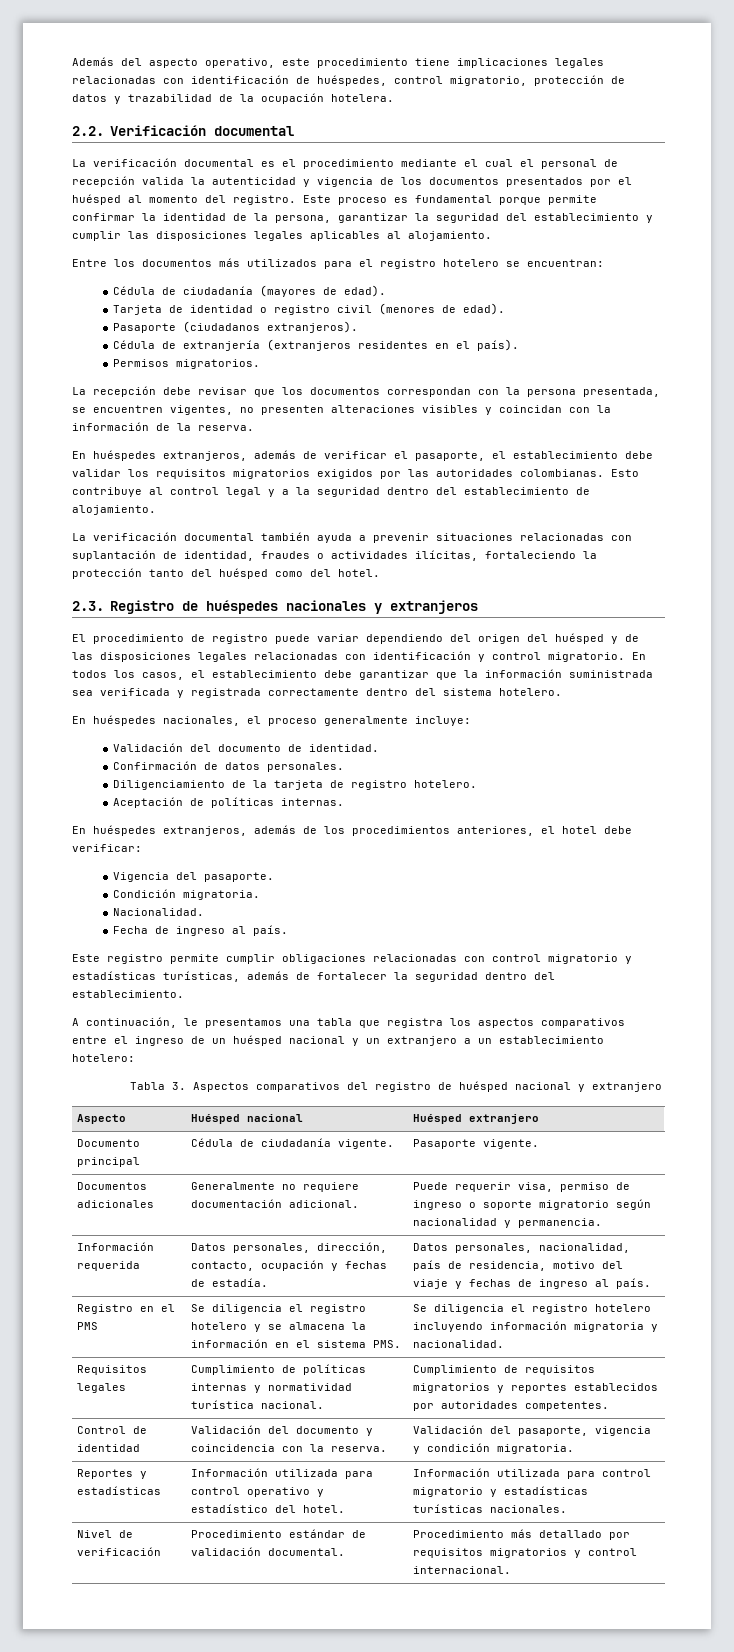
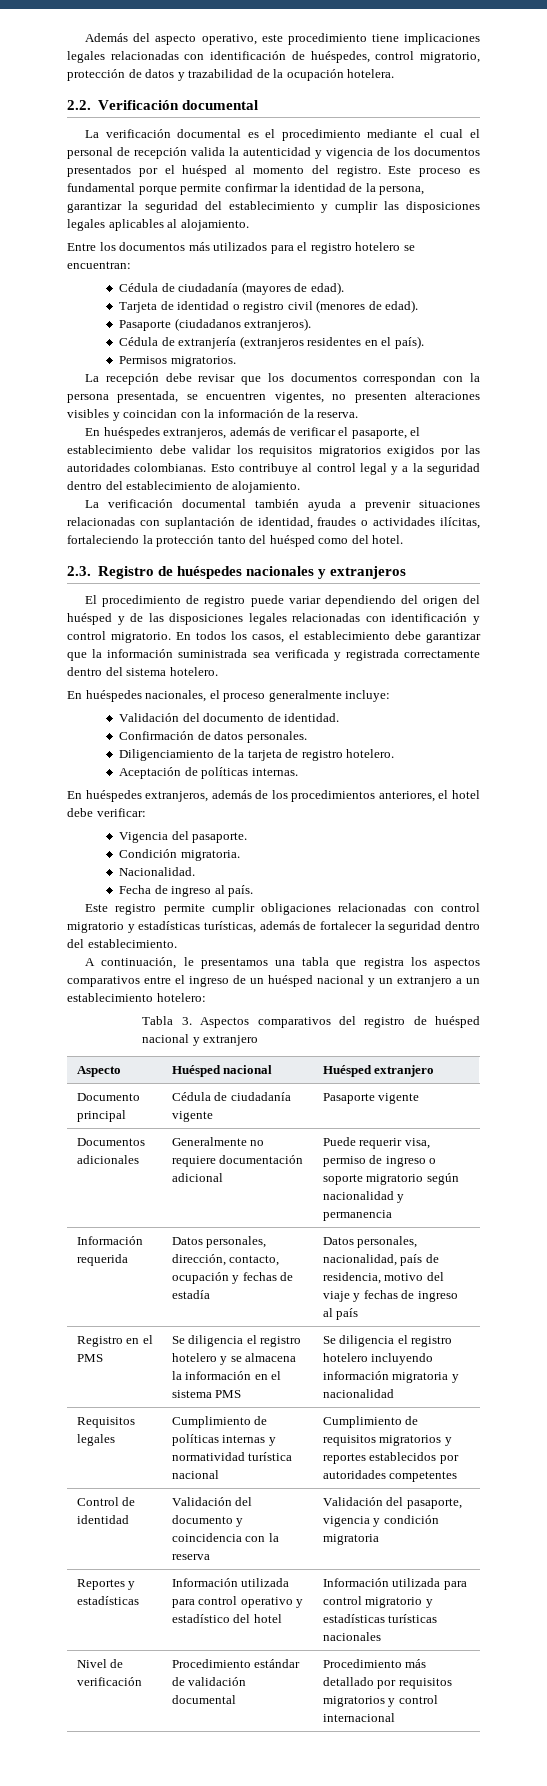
- Documento principal | Cédula de ciudadanía vigente. | Pasaporte vigente.
+ Documento principal | Cédula de ciudadanía vigente | Pasaporte vigente
- Documentos adicionales | Generalmente no requiere documentación adicional. | Puede requerir visa, permiso de ingreso o soporte migratorio según nacionalidad y permanencia.
+ Documentos adicionales | Generalmente no requiere documentación adicional | Puede requerir visa, permiso de ingreso o soporte migratorio según nacionalidad y permanencia
- Información requerida | Datos personales, dirección, contacto, ocupación y fechas de estadía. | Datos personales, nacionalidad, país de residencia, motivo del viaje y fechas de ingreso al país.
+ Información requerida | Datos personales, dirección, contacto, ocupación y fechas de estadía | Datos personales, nacionalidad, país de residencia, motivo del viaje y fechas de ingreso al país
- Registro en el PMS | Se diligencia el registro hotelero y se almacena la información en el sistema PMS. | Se diligencia el registro hotelero incluyendo información migratoria y nacionalidad.
+ Registro en el PMS | Se diligencia el registro hotelero y se almacena la información en el sistema PMS | Se diligencia el registro hotelero incluyendo información migratoria y nacionalidad
- Requisitos legales | Cumplimiento de políticas internas y normatividad turística nacional. | Cumplimiento de requisitos migratorios y reportes establecidos por autoridades competentes.
+ Requisitos legales | Cumplimiento de políticas internas y normatividad turística nacional | Cumplimiento de requisitos migratorios y reportes establecidos por autoridades competentes
- Control de identidad | Validación del documento y coincidencia con la reserva. | Validación del pasaporte, vigencia y condición migratoria.
+ Control de identidad | Validación del documento y coincidencia con la reserva | Validación del pasaporte, vigencia y condición migratoria
- Reportes y estadísticas | Información utilizada para control operativo y estadístico del hotel. | Información utilizada para control migratorio y estadísticas turísticas nacionales.
+ Reportes y estadísticas | Información utilizada para control operativo y estadístico del hotel | Información utilizada para control migratorio y estadísticas turísticas nacionales
- Nivel de verificación | Procedimiento estándar de validación documental. | Procedimiento más detallado por requisitos migratorios y control internacional.
+ Nivel de verificación | Procedimiento estándar de validación documental | Procedimiento más detallado por requisitos migratorios y control internacional

